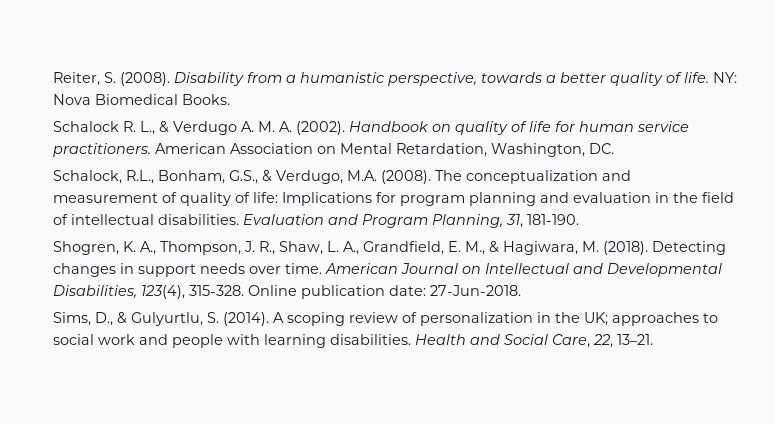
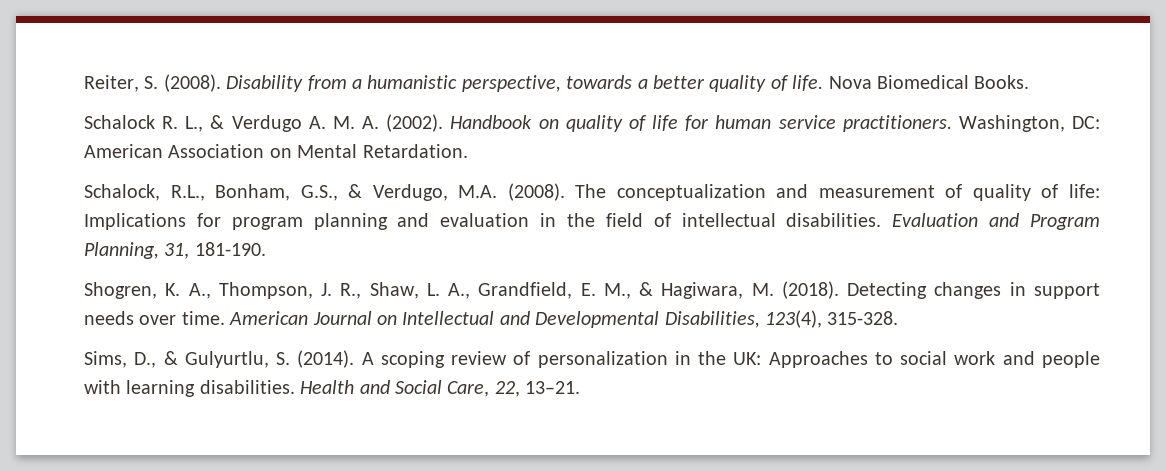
- NY: Nova Biomedical Books.
+ Nova Biomedical Books.
- American Association on Mental Retardation, Washington, DC.
+ Washington, DC: American Association on Mental Retardation.
- Online publication date: 27-Jun-2018.
- A scoping review of personalization in the UK; approaches to social work and people with learning disabilities.
+ A scoping review of personalization in the UK: Approaches to social work and people with learning disabilities.

